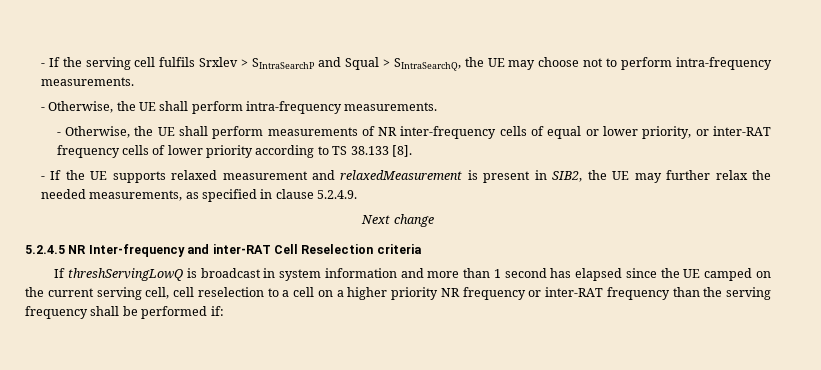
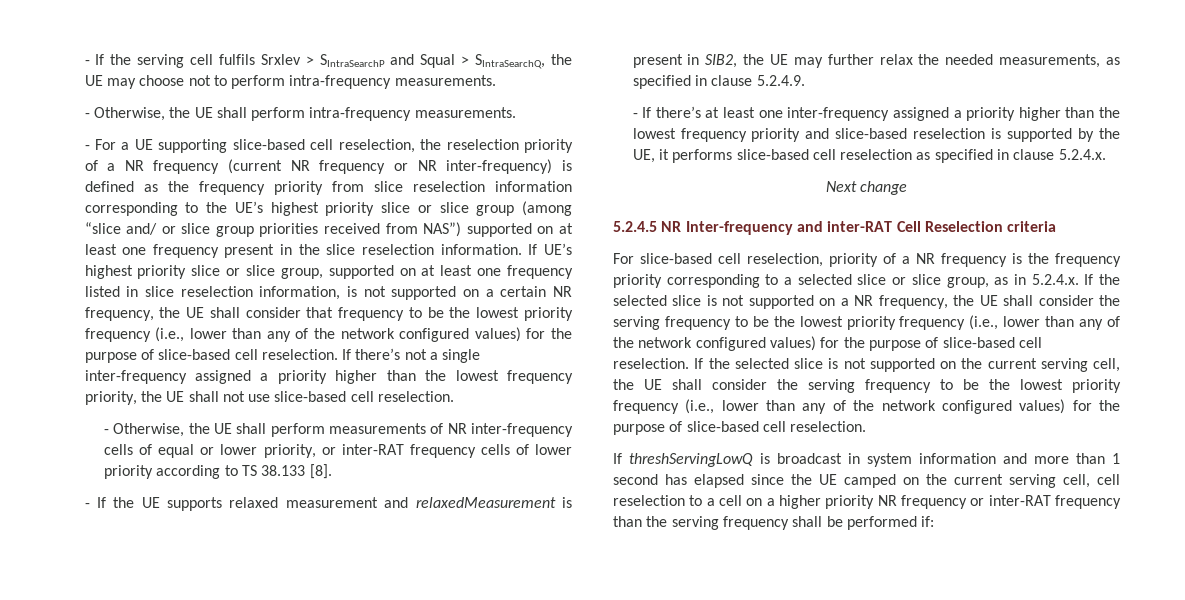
+ - For a UE supporting slice-based cell reselection, the reselection priority of a NR frequency (current NR frequency or NR inter-frequency) is defined as the frequency priority from slice reselection information corresponding to the UE’s highest priority slice or slice group (among “slice and/ or slice group priorities received from NAS”) supported on at least one frequency present in the slice reselection information. If UE’s highest priority slice or slice group, supported on at least one frequency listed in slice reselection information, is not supported on a certain NR frequency, the UE shall consider that frequency to be the lowest priority frequency (i.e., lower than any of the network configured values) for the purpose of slice-based cell reselection. If there’s not a single inter-frequency assigned a priority higher than the lowest frequency priority, the UE shall not use slice-based cell reselection.
+ - If there’s at least one inter-frequency assigned a priority higher than the lowest frequency priority and slice-based reselection is supported by the UE, it performs slice-based cell reselection as specified in clause 5.2.4.x.
+ For slice-based cell reselection, priority of a NR frequency is the frequency priority corresponding to a selected slice or slice group, as in 5.2.4.x. If the selected slice is not supported on a NR frequency, the UE shall consider the serving frequency to be the lowest priority frequency (i.e., lower than any of the network configured values) for the purpose of slice-based cell reselection. If the selected slice is not supported on the current serving cell, the UE shall consider the serving frequency to be the lowest priority frequency (i.e., lower than any of the network configured values) for the purpose of slice-based cell reselection.

